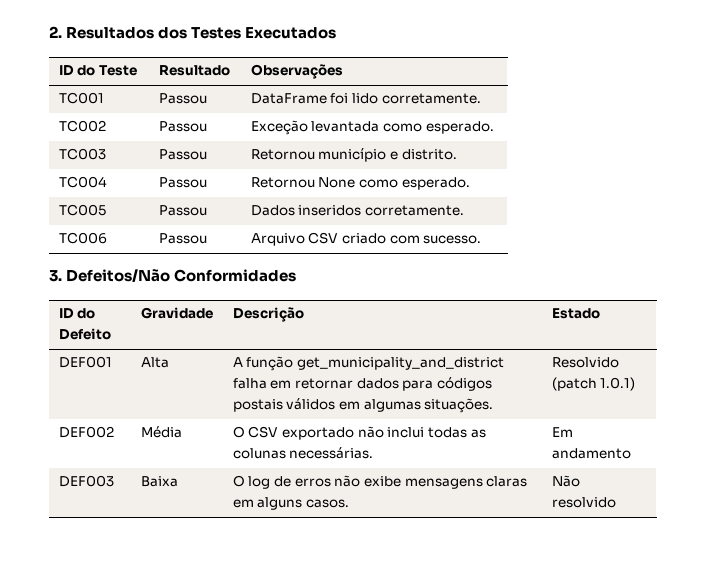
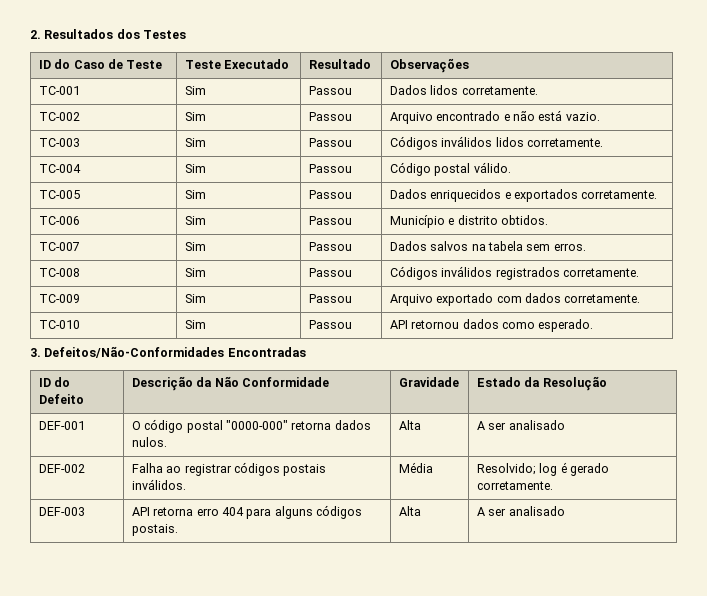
- 2. Resultados dos Testes Executados
- ID do Teste | Resultado | Observações
+ 2. Resultados dos Testes
+ ID do Caso de Teste | Teste Executado | Resultado | Observações
- TC001 | Passou | DataFrame foi lido corretamente.
- TC002 | Passou | Exceção levantada como esperado.
- TC003 | Passou | Retornou município e distrito.
- TC004 | Passou | Retornou None como esperado.
- TC005 | Passou | Dados inseridos corretamente.
- TC006 | Passou | Arquivo CSV criado com sucesso.
+ TC-001 | Sim | Passou | Dados lidos corretamente.
+ TC-002 | Sim | Passou | Arquivo encontrado e não está vazio.
+ TC-003 | Sim | Passou | Códigos inválidos lidos corretamente.
+ TC-004 | Sim | Passou | Código postal válido.
+ TC-005 | Sim | Passou | Dados enriquecidos e exportados corretamente.
+ TC-006 | Sim | Passou | Município e distrito obtidos.
+ TC-007 | Sim | Passou | Dados salvos na tabela sem erros.
+ TC-008 | Sim | Passou | Códigos inválidos registrados corretamente.
+ TC-009 | Sim | Passou | Arquivo exportado com dados corretamente.
+ TC-010 | Sim | Passou | API retornou dados como esperado.
- 3. Defeitos/Não Conformidades
+ 3. Defeitos/Não-Conformidades Encontradas
- ID do Defeito | Gravidade | Descrição | Estado
- DEF001 | Alta | A função get_municipality_and_district falha em retornar dados para códigos postais válidos em algumas situações. | Resolvido (patch 1.0.1)
- DEF002 | Média | O CSV exportado não inclui todas as colunas necessárias. | Em andamento
- DEF003 | Baixa | O log de erros não exibe mensagens claras em alguns casos. | Não resolvido
+ ID do Defeito | Descrição da Não Conformidade | Gravidade | Estado da Resolução
+ DEF-001 | O código postal "0000-000" retorna dados nulos. | Alta | A ser analisado
+ DEF-002 | Falha ao registrar códigos postais inválidos. | Média | Resolvido; log é gerado corretamente.
+ DEF-003 | API retorna erro 404 para alguns códigos postais. | Alta | A ser analisado

